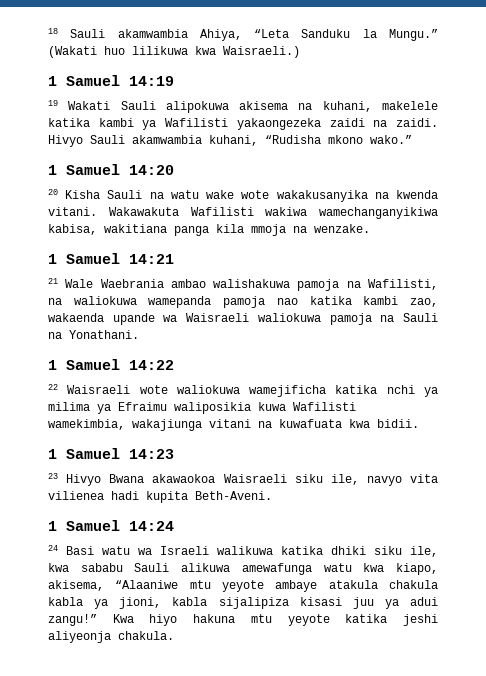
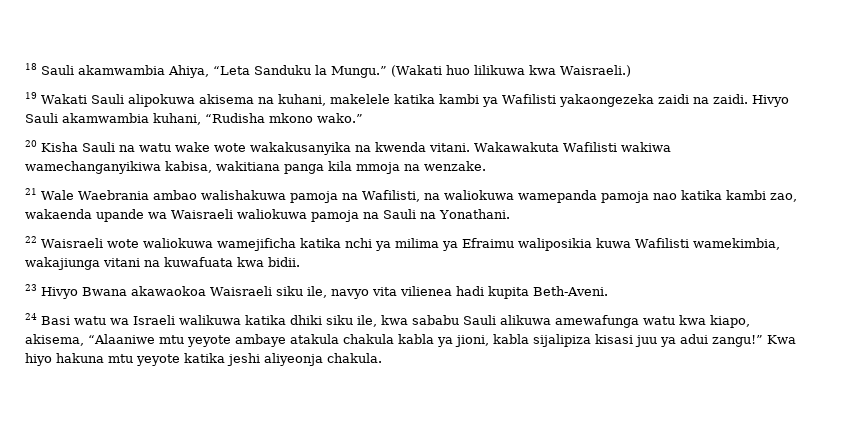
- 1 Samuel 14:19
- 1 Samuel 14:20
- 1 Samuel 14:21
- 1 Samuel 14:22
- 1 Samuel 14:23
- 1 Samuel 14:24

